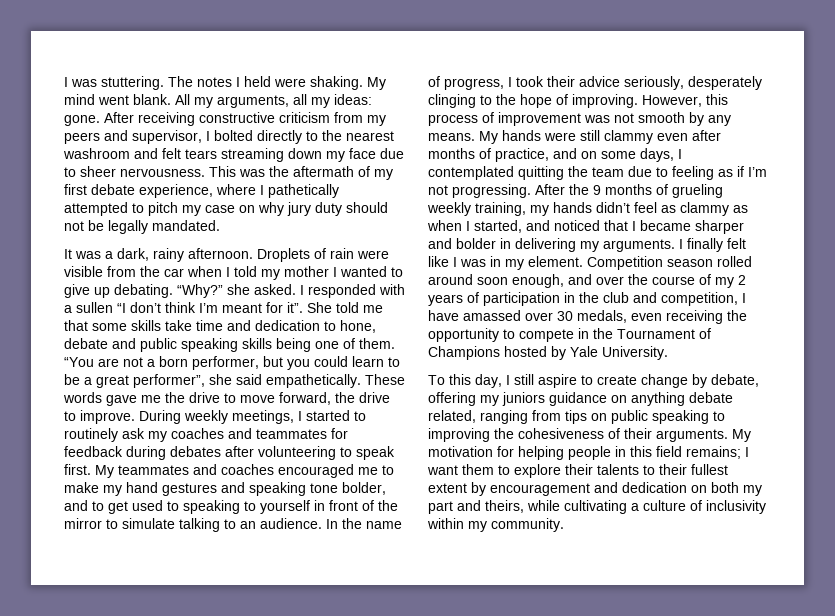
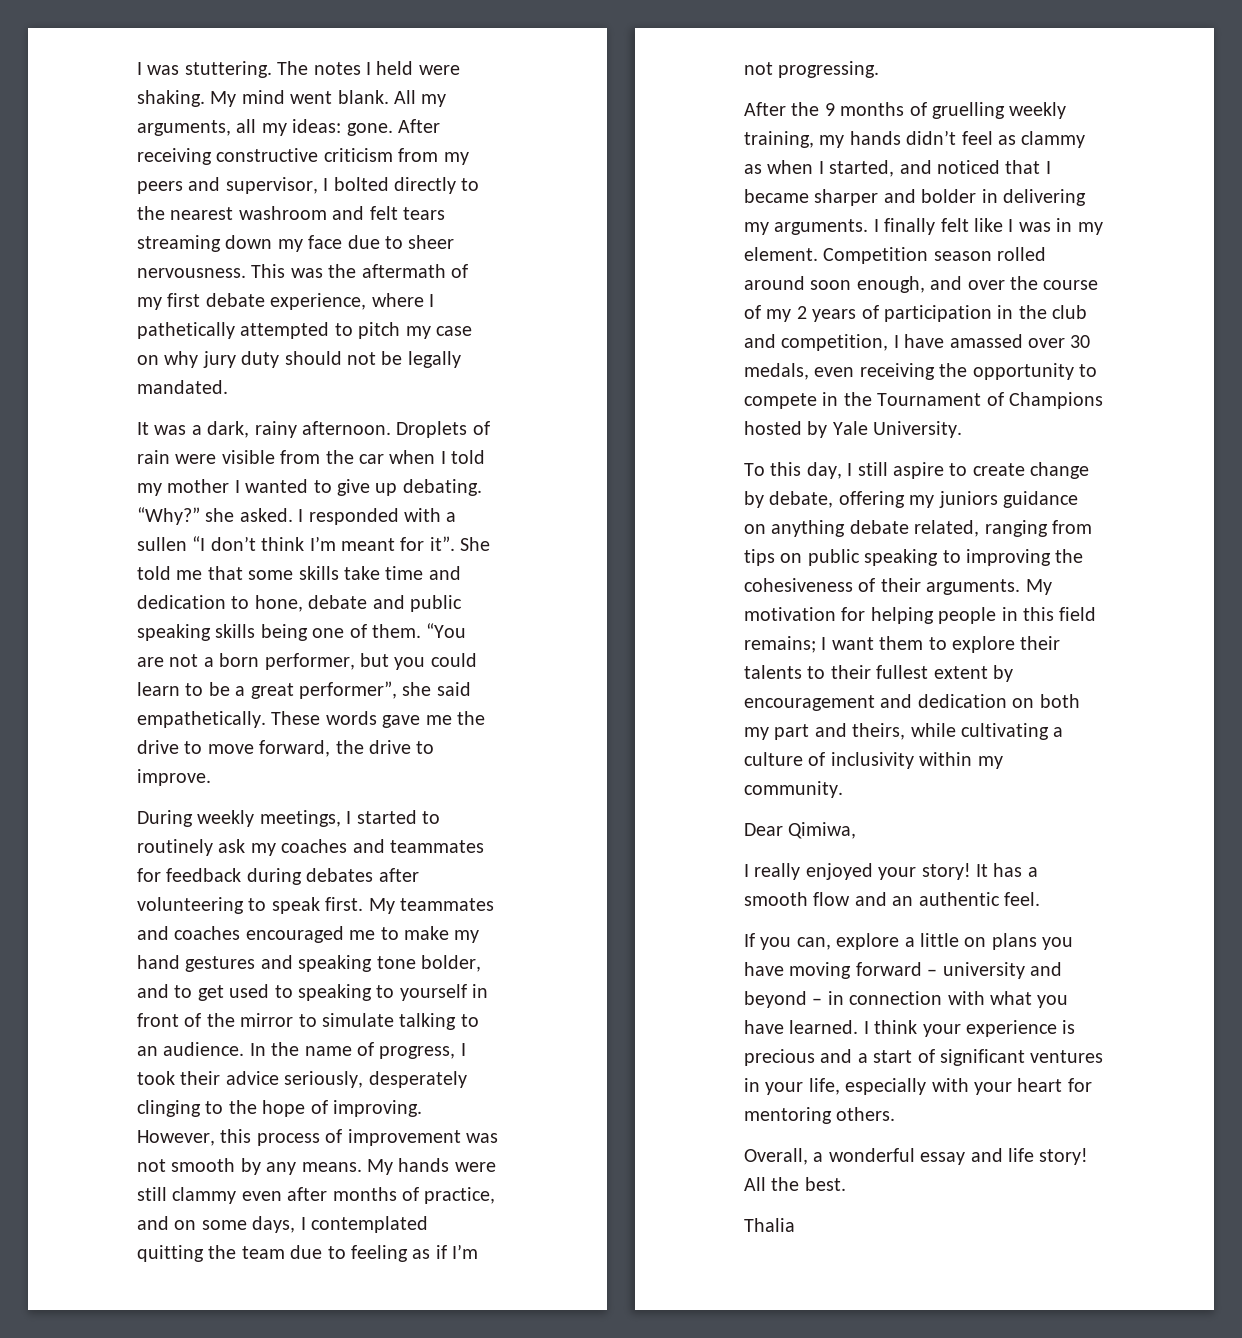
- These words gave me the drive to move forward, the drive to improve. During weekly meetings, I started to routinely ask my coaches and teammates for feedback during debates after volunteering to speak first.
+ These words gave me the drive to move forward, the drive to improve.
+ During weekly meetings, I started to routinely ask my coaches and teammates for feedback during debates after volunteering to speak first.
- My hands were still clammy even after months of practice, and on some days, I contemplated quitting the team due to feeling as if I’m not progressing. After the 9 months of grueling weekly training, my hands didn’t feel as clammy as when I started, and noticed that I became sharper and bolder in delivering my arguments.
+ My hands were still clammy even after months of practice, and on some days, I contemplated quitting the team due to feeling as if I’m not progressing.
+ After the 9 months of gruelling weekly training, my hands didn’t feel as clammy as when I started, and noticed that I became sharper and bolder in delivering my arguments.
+ Dear Qimiwa,
+ I really enjoyed your story! It has a smooth flow and an authentic feel.
+ If you can, explore a little on plans you have moving forward – university and beyond – in connection with what you have learned. I think your experience is precious and a start of significant ventures in your life, especially with your heart for mentoring others.
+ Overall, a wonderful essay and life story! All the best.
+ Thalia

